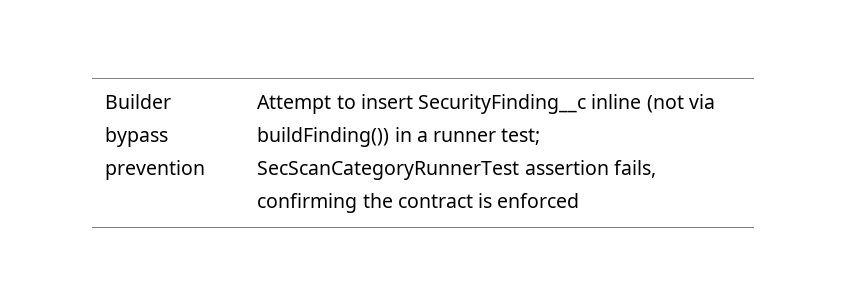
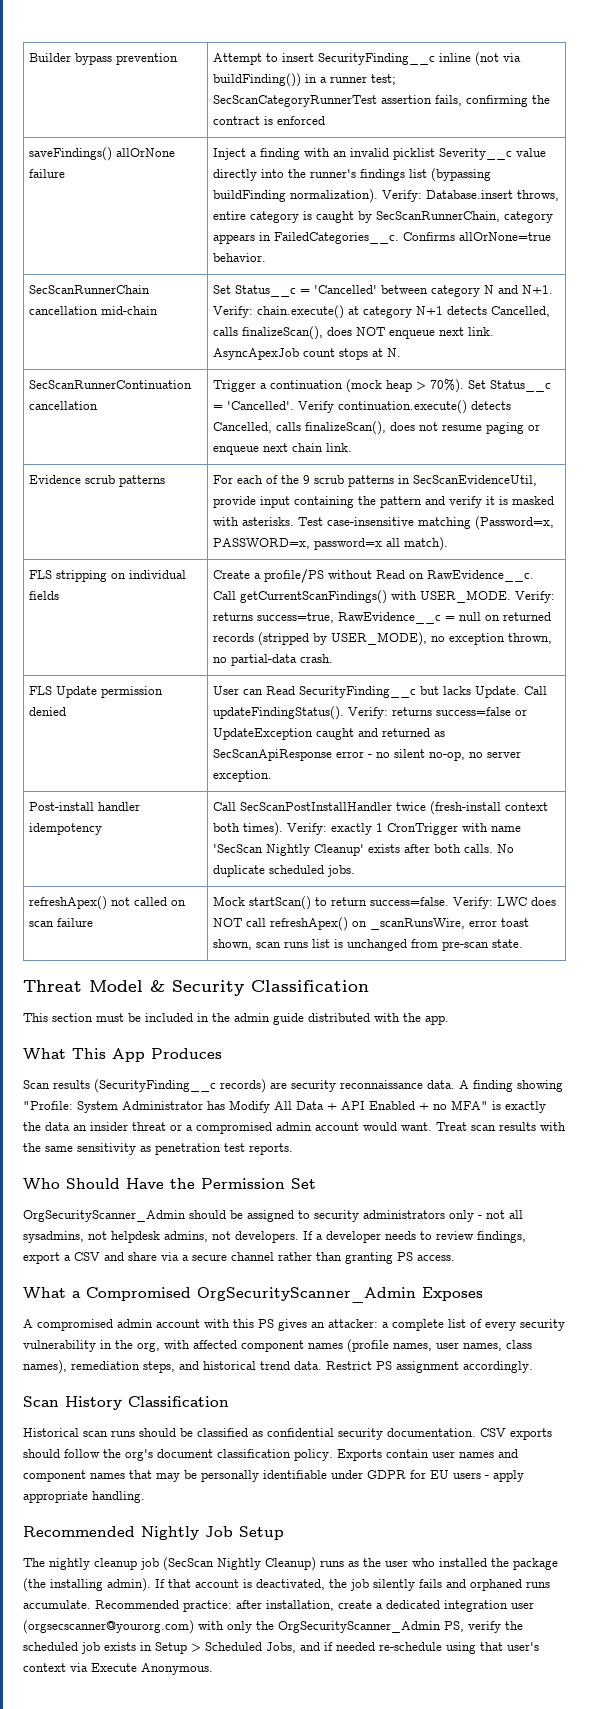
+ saveFindings() allOrNone failure | Inject a finding with an invalid picklist Severity__c value directly into the runner's findings list (bypassing buildFinding normalization). Verify: Database.insert throws, entire category is caught by SecScanRunnerChain, category appears in FailedCategories__c. Confirms allOrNone=true behavior.
+ SecScanRunnerChain cancellation mid-chain | Set Status__c = 'Cancelled' between category N and N+1. Verify: chain.execute() at category N+1 detects Cancelled, calls finalizeScan(), does NOT enqueue next link. AsyncApexJob count stops at N.
+ SecScanRunnerContinuation cancellation | Trigger a continuation (mock heap > 70%). Set Status__c = 'Cancelled'. Verify continuation.execute() detects Cancelled, calls finalizeScan(), does not resume paging or enqueue next chain link.
+ Evidence scrub patterns | For each of the 9 scrub patterns in SecScanEvidenceUtil, provide input containing the pattern and verify it is masked with asterisks. Test case-insensitive matching (Password=x, PASSWORD=x, password=x all match).
+ FLS stripping on individual fields | Create a profile/PS without Read on RawEvidence__c. Call getCurrentScanFindings() with USER_MODE. Verify: returns success=true, RawEvidence__c = null on returned records (stripped by USER_MODE), no exception thrown, no partial-data crash.
+ FLS Update permission denied | User can Read SecurityFinding__c but lacks Update. Call updateFindingStatus(). Verify: returns success=false or UpdateException caught and returned as SecScanApiResponse error - no silent no-op, no server exception.
+ Post-install handler idempotency | Call SecScanPostInstallHandler twice (fresh-install context both times). Verify: exactly 1 CronTrigger with name 'SecScan Nightly Cleanup' exists after both calls. No duplicate scheduled jobs.
+ refreshApex() not called on scan failure | Mock startScan() to return success=false. Verify: LWC does NOT call refreshApex() on _scanRunsWire, error toast shown, scan runs list is unchanged from pre-scan state.
+ Threat Model & Security Classification
+ This section must be included in the admin guide distributed with the app.
+ What This App Produces
+ Scan results (SecurityFinding__c records) are security reconnaissance data. A finding showing "Profile: System Administrator has Modify All Data + API Enabled + no MFA" is exactly the data an insider threat or a compromised admin account would want. Treat scan results with the same sensitivity as penetration test reports.
+ Who Should Have the Permission Set
+ OrgSecurityScanner_Admin should be assigned to security administrators only - not all sysadmins, not helpdesk admins, not developers. If a developer needs to review findings, export a CSV and share via a secure channel rather than granting PS access.
+ What a Compromised OrgSecurityScanner_Admin Exposes
+ A compromised admin account with this PS gives an attacker: a complete list of every security vulnerability in the org, with affected component names (profile names, user names, class names), remediation steps, and historical trend data. Restrict PS assignment accordingly.
+ Scan History Classification
+ Historical scan runs should be classified as confidential security documentation. CSV exports should follow the org's document classification policy. Exports contain user names and component names that may be personally identifiable under GDPR for EU users - apply appropriate handling.
+ Recommended Nightly Job Setup
+ The nightly cleanup job (SecScan Nightly Cleanup) runs as the user who installed the package (the installing admin). If that account is deactivated, the job silently fails and orphaned runs accumulate. Recommended practice: after installation, create a dedicated integration user (orgsecscanner@yourorg.com) with only the OrgSecurityScanner_Admin PS, verify the scheduled job exists in Setup > Scheduled Jobs, and if needed re-schedule using that user's context via Execute Anonymous.

